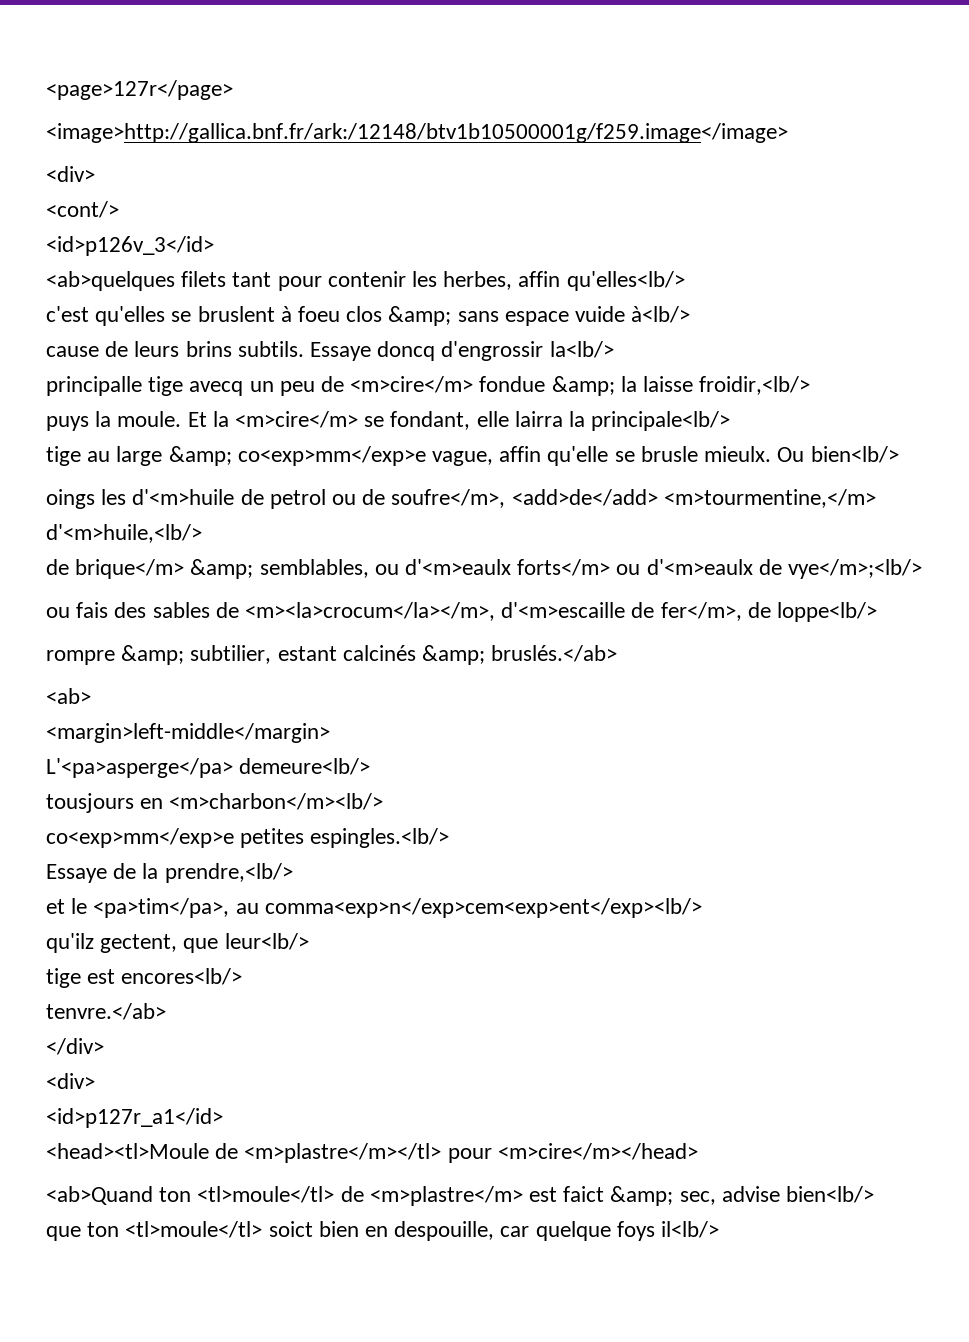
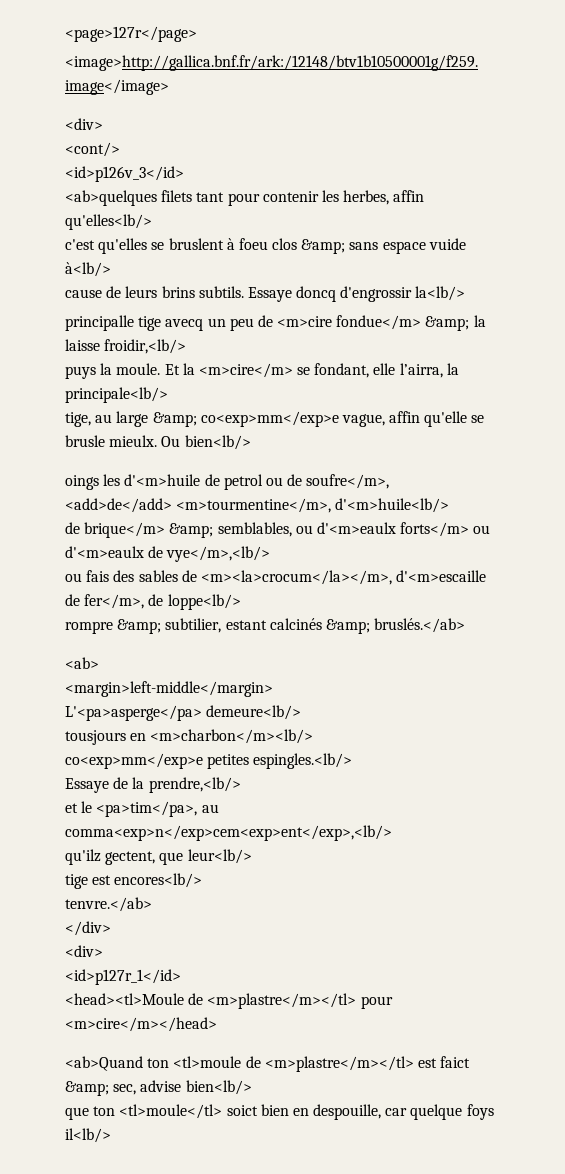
- principalle tige avecq un peu de <m>cire</m> fondue &amp; la laisse froidir,<lb/>
+ principalle tige avecq un peu de <m>cire fondue</m> &amp; la laisse froidir,<lb/>
- Et la <m>cire</m> se fondant, elle lairra la principale<lb/>
+ Et la <m>cire</m> se fondant, elle l’airra, la principale<lb/>
- tige au large &amp; co<exp>mm</exp>e vague, affin qu'elle se brusle mieulx.
+ tige, au large &amp; co<exp>mm</exp>e vague, affin qu'elle se brusle mieulx.
- oings les d'<m>huile de petrol ou de soufre</m>, <add>de</add> <m>tourmentine,</m> d'<m>huile,<lb/>
+ oings les d'<m>huile de petrol ou de soufre</m>, <add>de</add> <m>tourmentine</m>, d'<m>huile<lb/>
- de brique</m> &amp; semblables, ou d'<m>eaulx forts</m> ou d'<m>eaulx de vye</m>;<lb/>
+ de brique</m> &amp; semblables, ou d'<m>eaulx forts</m> ou d'<m>eaulx de vye</m>,<lb/>
- et le <pa>tim</pa>, au comma<exp>n</exp>cem<exp>ent</exp><lb/>
+ et le <pa>tim</pa>, au comma<exp>n</exp>cem<exp>ent</exp>,<lb/>
- <id>p127r_a1</id>
+ <id>p127r_1</id>
- <ab>Quand ton <tl>moule</tl> de <m>plastre</m> est faict &amp; sec, advise bien<lb/>
+ <ab>Quand ton <tl>moule de <m>plastre</m></tl> est faict &amp; sec, advise bien<lb/>

